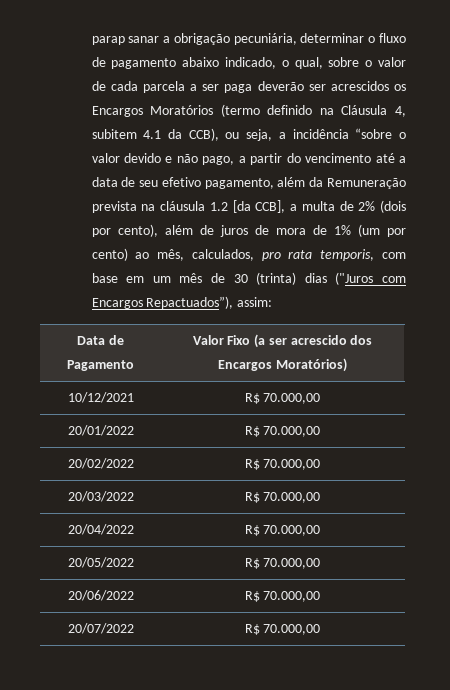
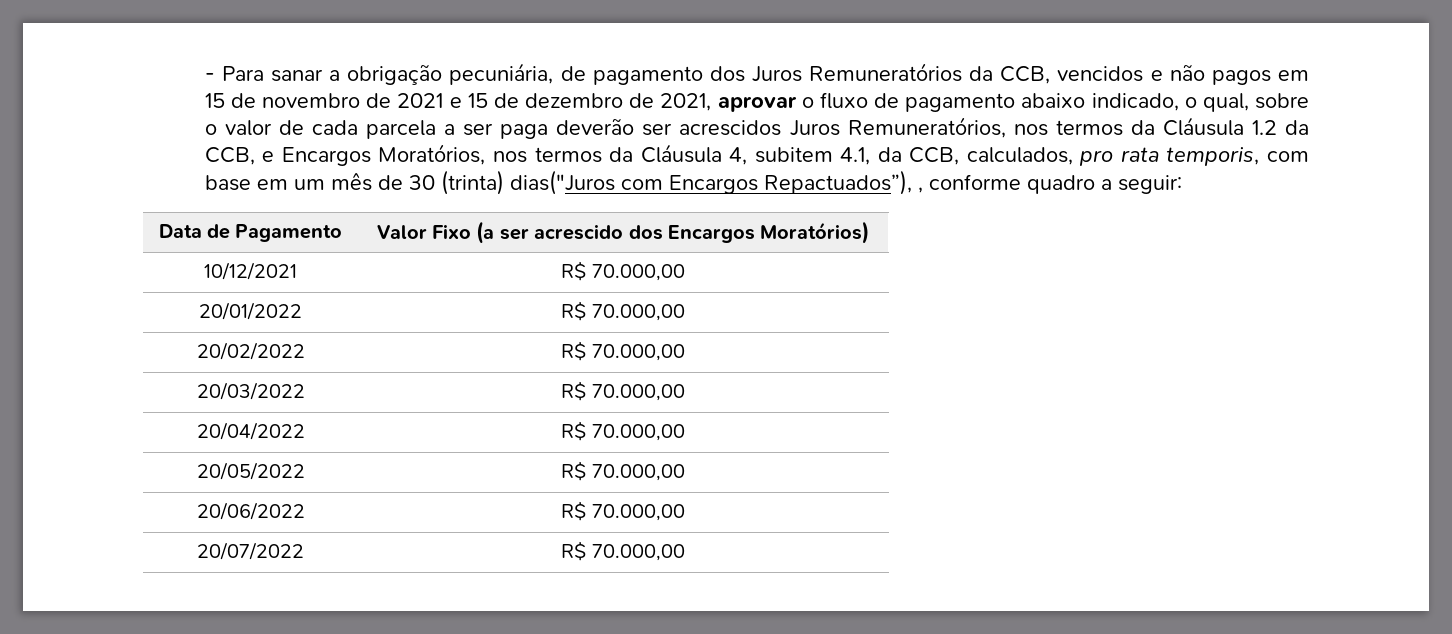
- parap sanar a obrigação pecuniária, determinar o fluxo de pagamento abaixo indicado, o qual, sobre o valor de cada parcela a ser paga deverão ser acrescidos os Encargos Moratórios (termo definido na Cláusula 4, subitem 4.1 da CCB), ou seja, a incidência “sobre o valor devido e não pago, a partir do vencimento até a data de seu efetivo pagamento, além da Remuneração prevista na cláusula 1.2 [da CCB], a multa de 2% (dois por cento), além de juros de mora de 1% (um por cento) ao mês, calculados, pro rata temporis, com base em um mês de 30 (trinta) dias ("Juros com Encargos Repactuados”), assim:
+ - Para sanar a obrigação pecuniária, de pagamento dos Juros Remuneratórios da CCB, vencidos e não pagos em 15 de novembro de 2021 e 15 de dezembro de 2021, aprovar o fluxo de pagamento abaixo indicado, o qual, sobre o valor de cada parcela a ser paga deverão ser acrescidos Juros Remuneratórios, nos termos da Cláusula 1.2 da CCB, e Encargos Moratórios, nos termos da Cláusula 4, subitem 4.1, da CCB, calculados, pro rata temporis, com base em um mês de 30 (trinta) dias("Juros com Encargos Repactuados”), , conforme quadro a seguir:

